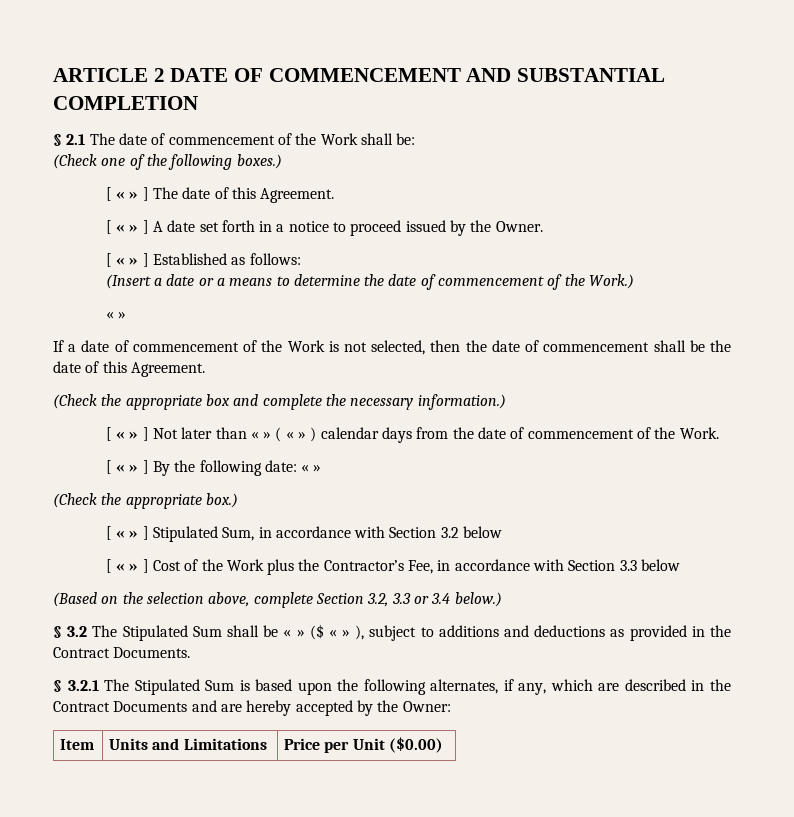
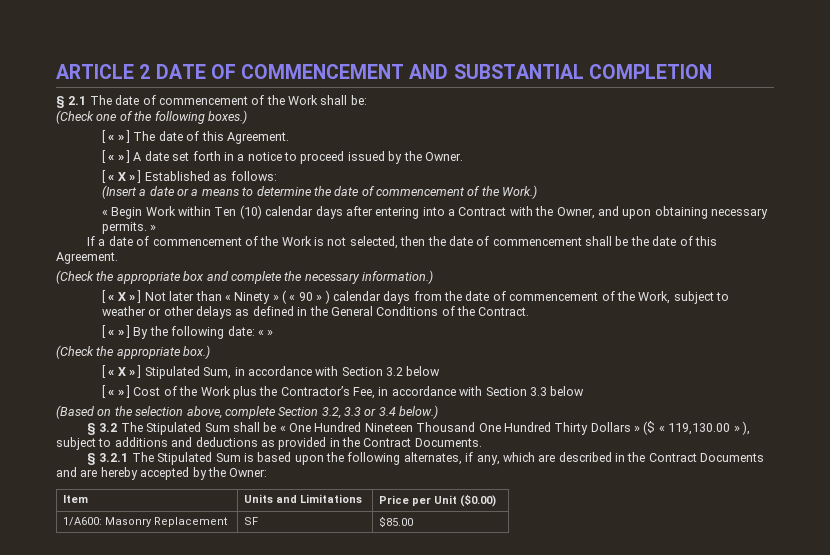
- [ « » ] Established as follows:
+ [ « X » ] Established as follows:
  (Insert a date or a means to determine the date of commencement of the Work.)
- « »
+ « Begin Work within Ten (10) calendar days after entering into a Contract with the Owner, and upon obtaining necessary permits. »
- [ « » ] Not later than « » ( « » ) calendar days from the date of commencement of the Work.
+ [ « X » ] Not later than « Ninety » ( « 90 » ) calendar days from the date of commencement of the Work, subject to weather or other delays as defined in the General Conditions of the Contract.
- [ « » ] Stipulated Sum, in accordance with Section 3.2 below
+ [ « X » ] Stipulated Sum, in accordance with Section 3.2 below
- § 3.2 The Stipulated Sum shall be « » ($ « » ), subject to additions and deductions as provided in the Contract Documents.
+ § 3.2 The Stipulated Sum shall be « One Hundred Nineteen Thousand One Hundred Thirty Dollars » ($ « 119,130.00 » ), subject to additions and deductions as provided in the Contract Documents.
+ 1/A600: Masonry Replacement | SF | $85.00

